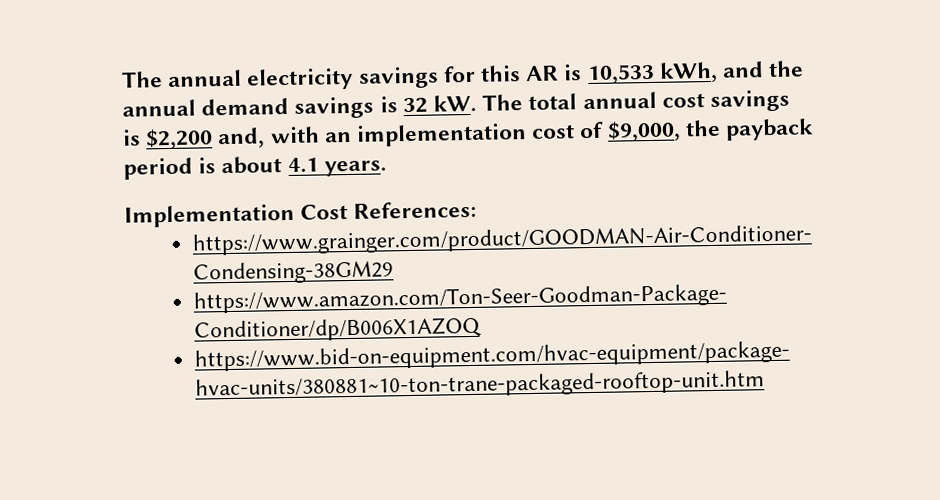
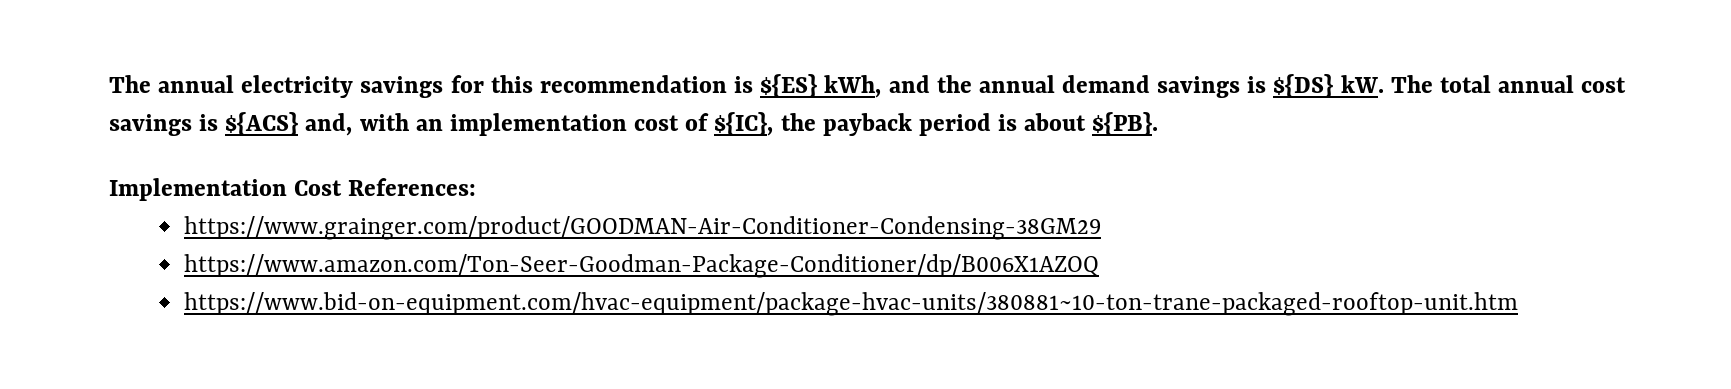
- The annual electricity savings for this AR is 10,533 kWh, and the annual demand savings is 32 kW.
+ The annual electricity savings for this recommendation is ${ES} kWh, and the annual demand savings is ${DS} kW.
- The total annual cost savings is $2,200 and, with an implementation cost of $9,000, the payback period is about 4.1 years.
+ The total annual cost savings is ${ACS} and, with an implementation cost of ${IC}, the payback period is about ${PB}.

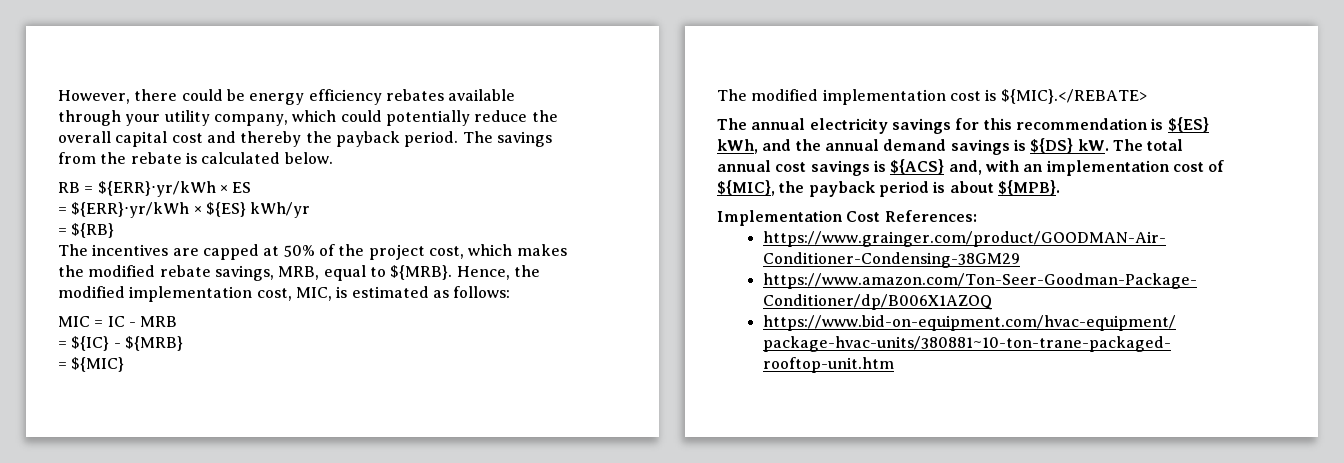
+ However, there could be energy efficiency rebates available through your utility company, which could potentially reduce the overall capital cost and thereby the payback period. The savings from the rebate is calculated below.
+ RB = ${ERR}⋅yr/kWh × ES
+ = ${ERR}⋅yr/kWh × ${ES} kWh/yr
+ = ${RB}
+ The incentives are capped at 50% of the project cost, which makes the modified rebate savings, MRB, equal to ${MRB}. Hence, the modified implementation cost, MIC, is estimated as follows:
+ MIC = IC - MRB
+ = ${IC} - ${MRB}
+ = ${MIC}
+ The modified implementation cost is ${MIC}.</REBATE>
- The total annual cost savings is ${ACS} and, with an implementation cost of ${IC}, the payback period is about ${PB}.
+ The total annual cost savings is ${ACS} and, with an implementation cost of ${MIC}, the payback period is about ${MPB}.

